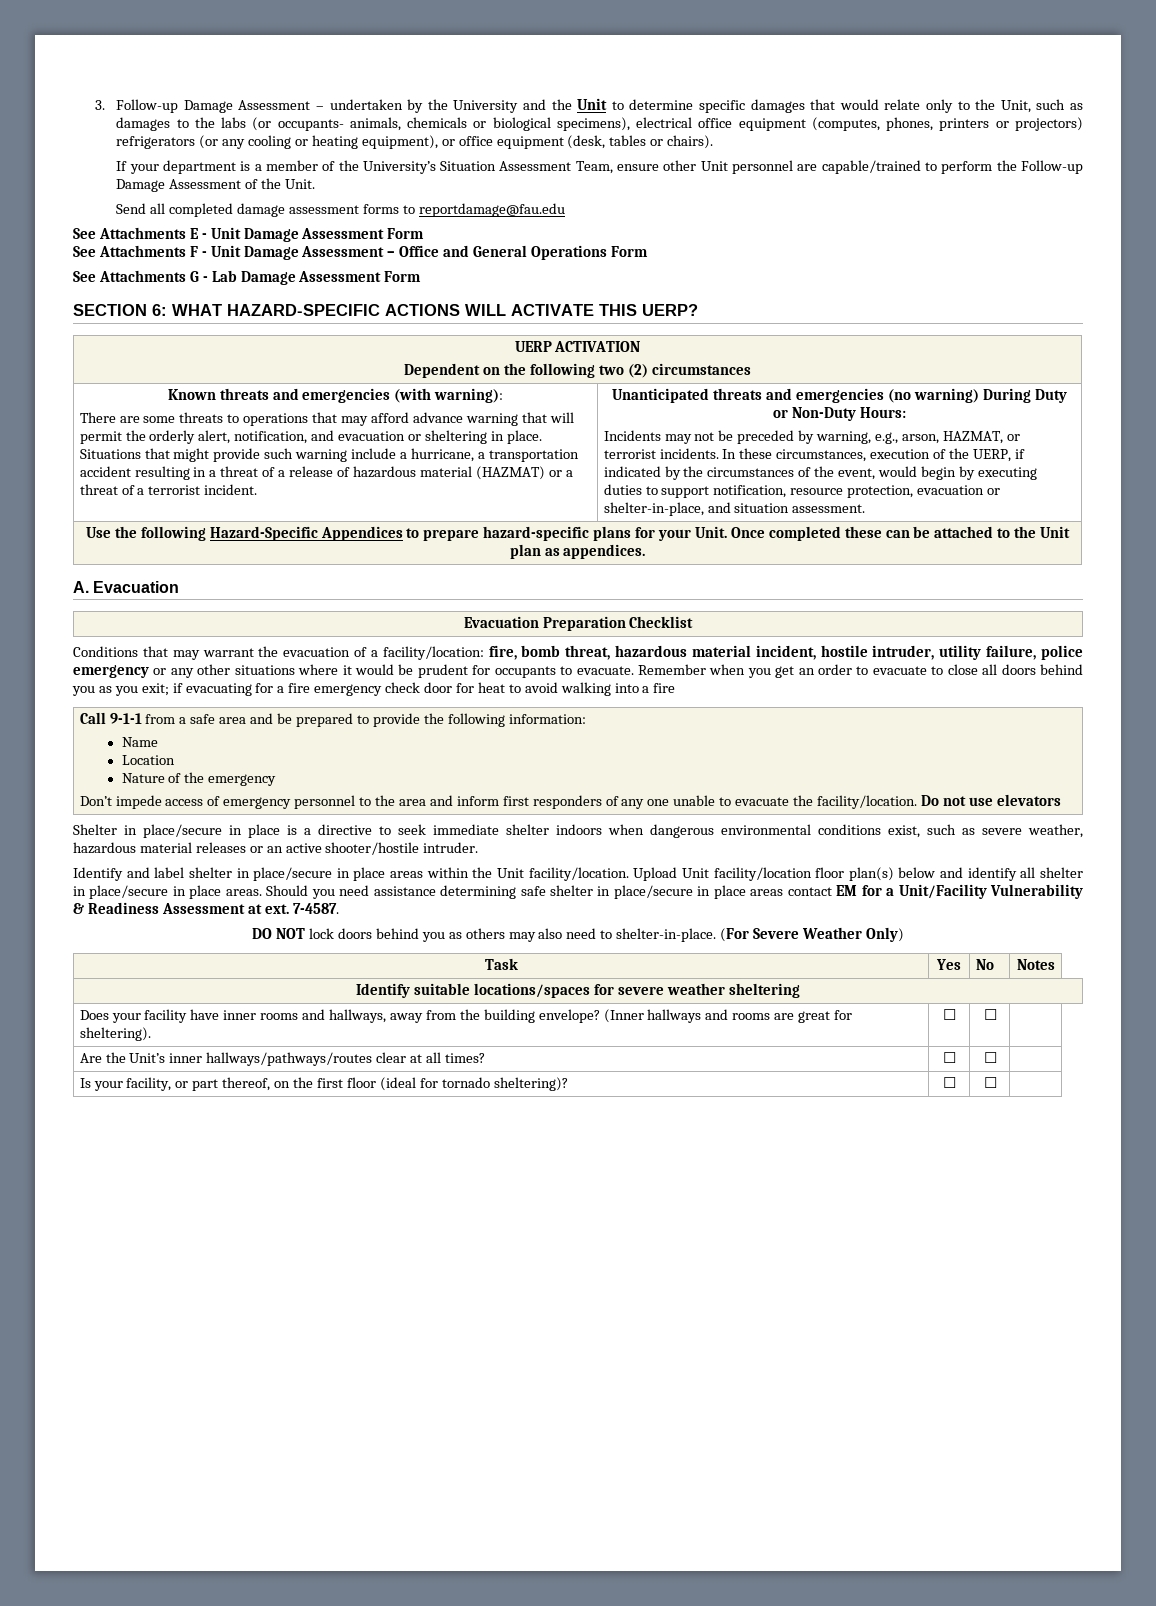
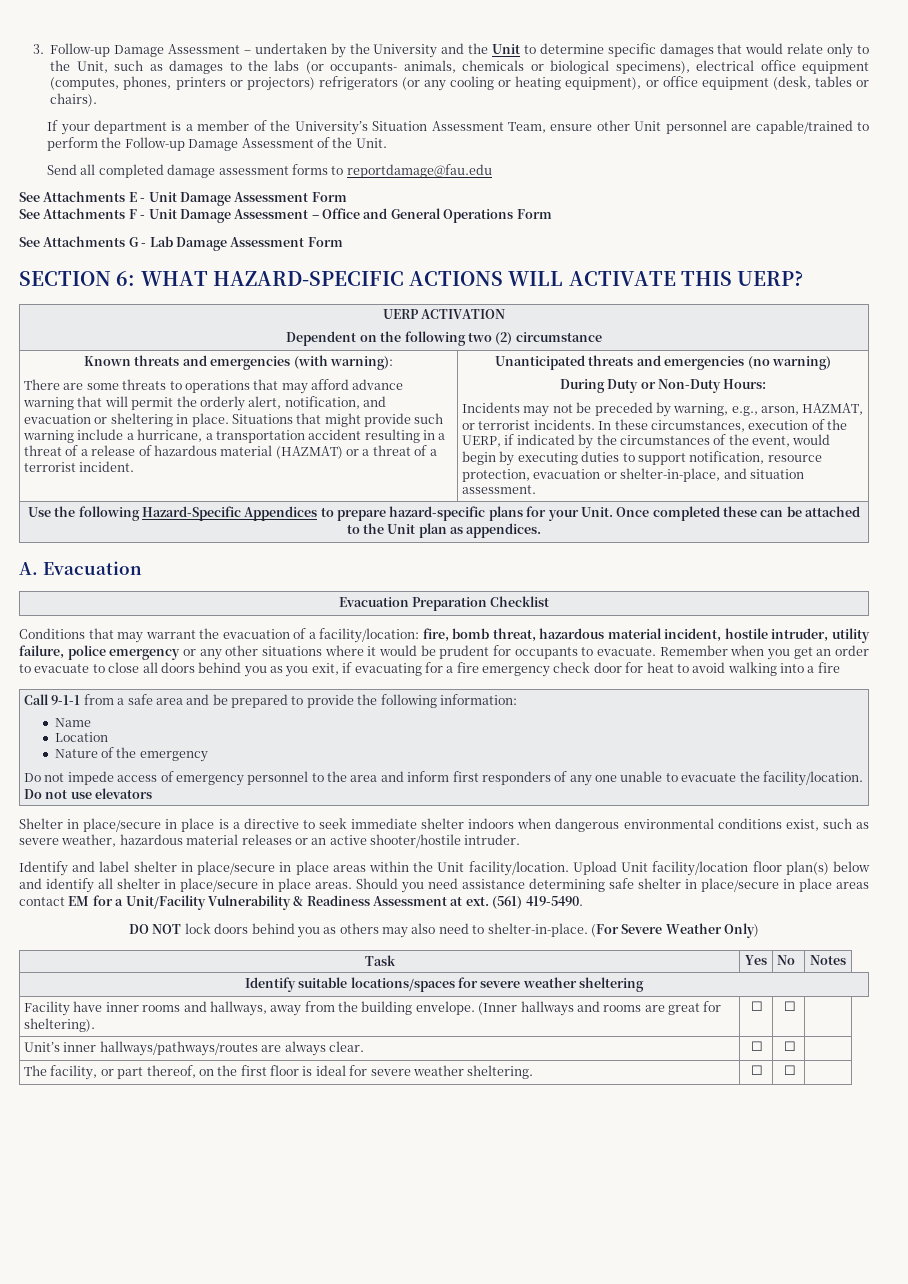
  UERP ACTIVATION
- Dependent on the following two (2) circumstances
+ Dependent on the following two (2) circumstance
- Unanticipated threats and emergencies (no warning) During Duty or Non-Duty Hours:
+ Unanticipated threats and emergencies (no warning)
+ During Duty or Non-Duty Hours:
- Remember when you get an order to evacuate to close all doors behind you as you exit; if evacuating for a fire emergency check door for heat to avoid walking into a fire
+ Remember when you get an order to evacuate to close all doors behind you as you exit, if evacuating for a fire emergency check door for heat to avoid walking into a fire
- Don’t impede access of emergency personnel to the area and inform first responders of any one unable to evacuate the facility/location.
+ Do not impede access of emergency personnel to the area and inform first responders of any one unable to evacuate the facility/location.
- 7-4587.
+ (561) 419-5490.
- Does your facility have inner rooms and hallways, away from the building envelope? (Inner hallways and rooms are great for sheltering). | ☐ | ☐ |
+ Facility have inner rooms and hallways, away from the building envelope. (Inner hallways and rooms are great for sheltering). | ☐ | ☐ |
- Are the Unit’s inner hallways/pathways/routes clear at all times? | ☐ | ☐ |
- Is your facility, or part thereof, on the first floor (ideal for tornado sheltering)? | ☐ | ☐ |
+ Unit’s inner hallways/pathways/routes are always clear. | ☐ | ☐ |
+ The facility, or part thereof, on the first floor is ideal for severe weather sheltering. | ☐ | ☐ |

